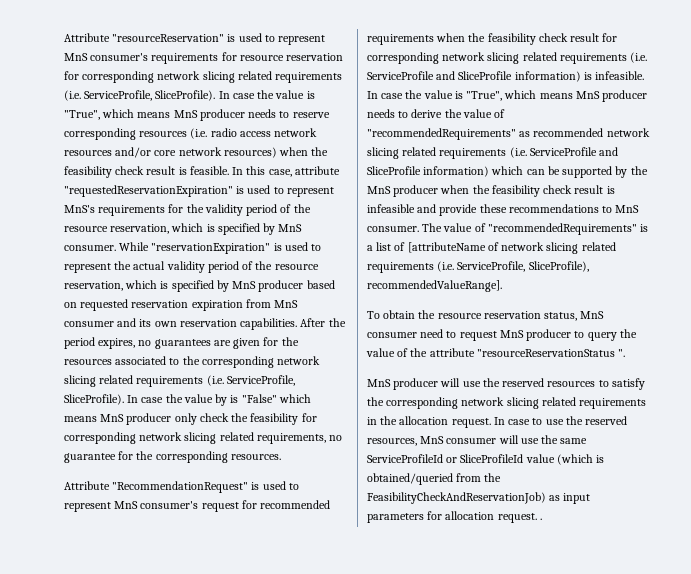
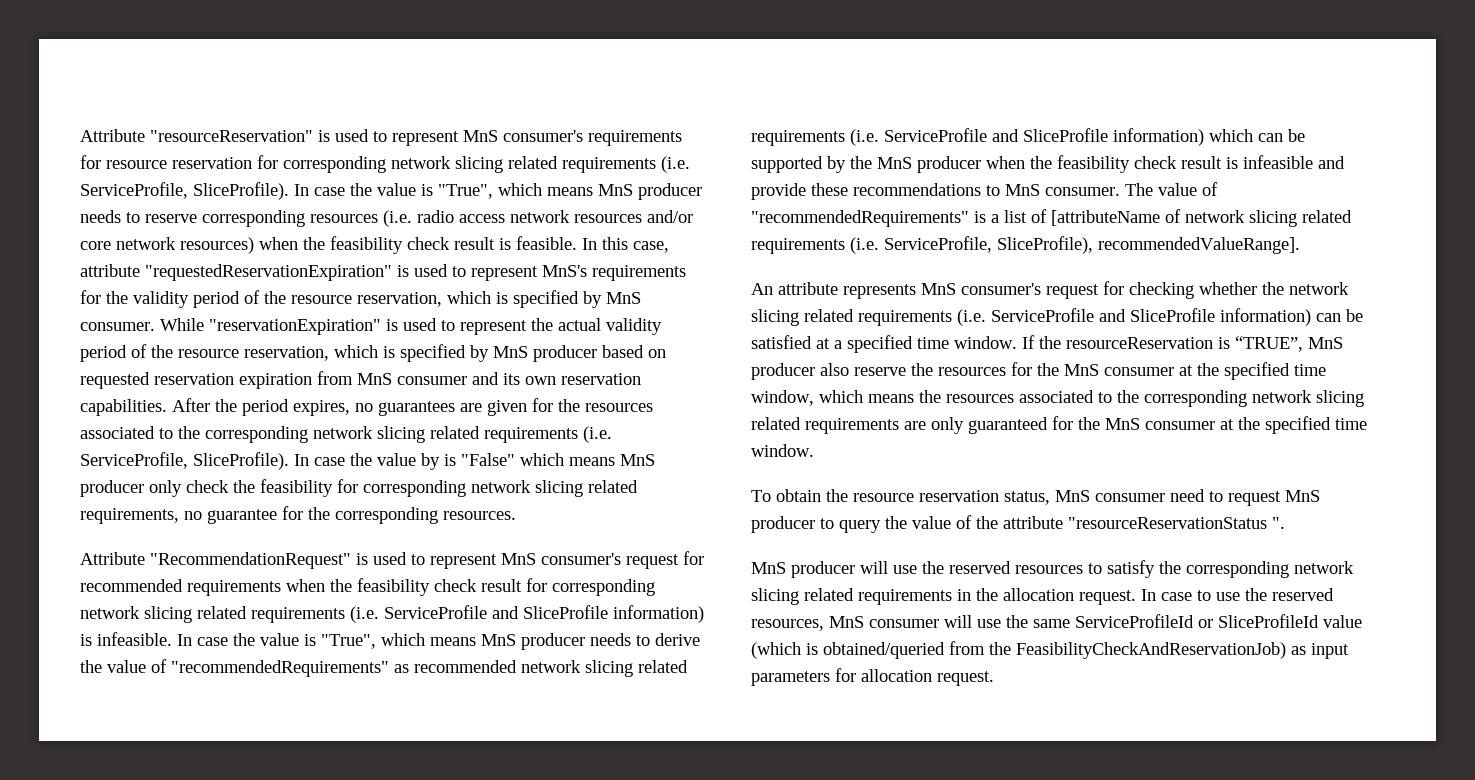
+ An attribute represents MnS consumer's request for checking whether the network slicing related requirements (i.e. ServiceProfile and SliceProfile information) can be satisfied at a specified time window. If the resourceReservation is “TRUE”, MnS producer also reserve the resources for the MnS consumer at the specified time window, which means the resources associated to the corresponding network slicing related requirements are only guaranteed for the MnS consumer at the specified time window.
- In case to use the reserved resources, MnS consumer will use the same ServiceProfileId or SliceProfileId value (which is obtained/queried from the FeasibilityCheckAndReservationJob) as input parameters for allocation request. .
+ In case to use the reserved resources, MnS consumer will use the same ServiceProfileId or SliceProfileId value (which is obtained/queried from the FeasibilityCheckAndReservationJob) as input parameters for allocation request.

